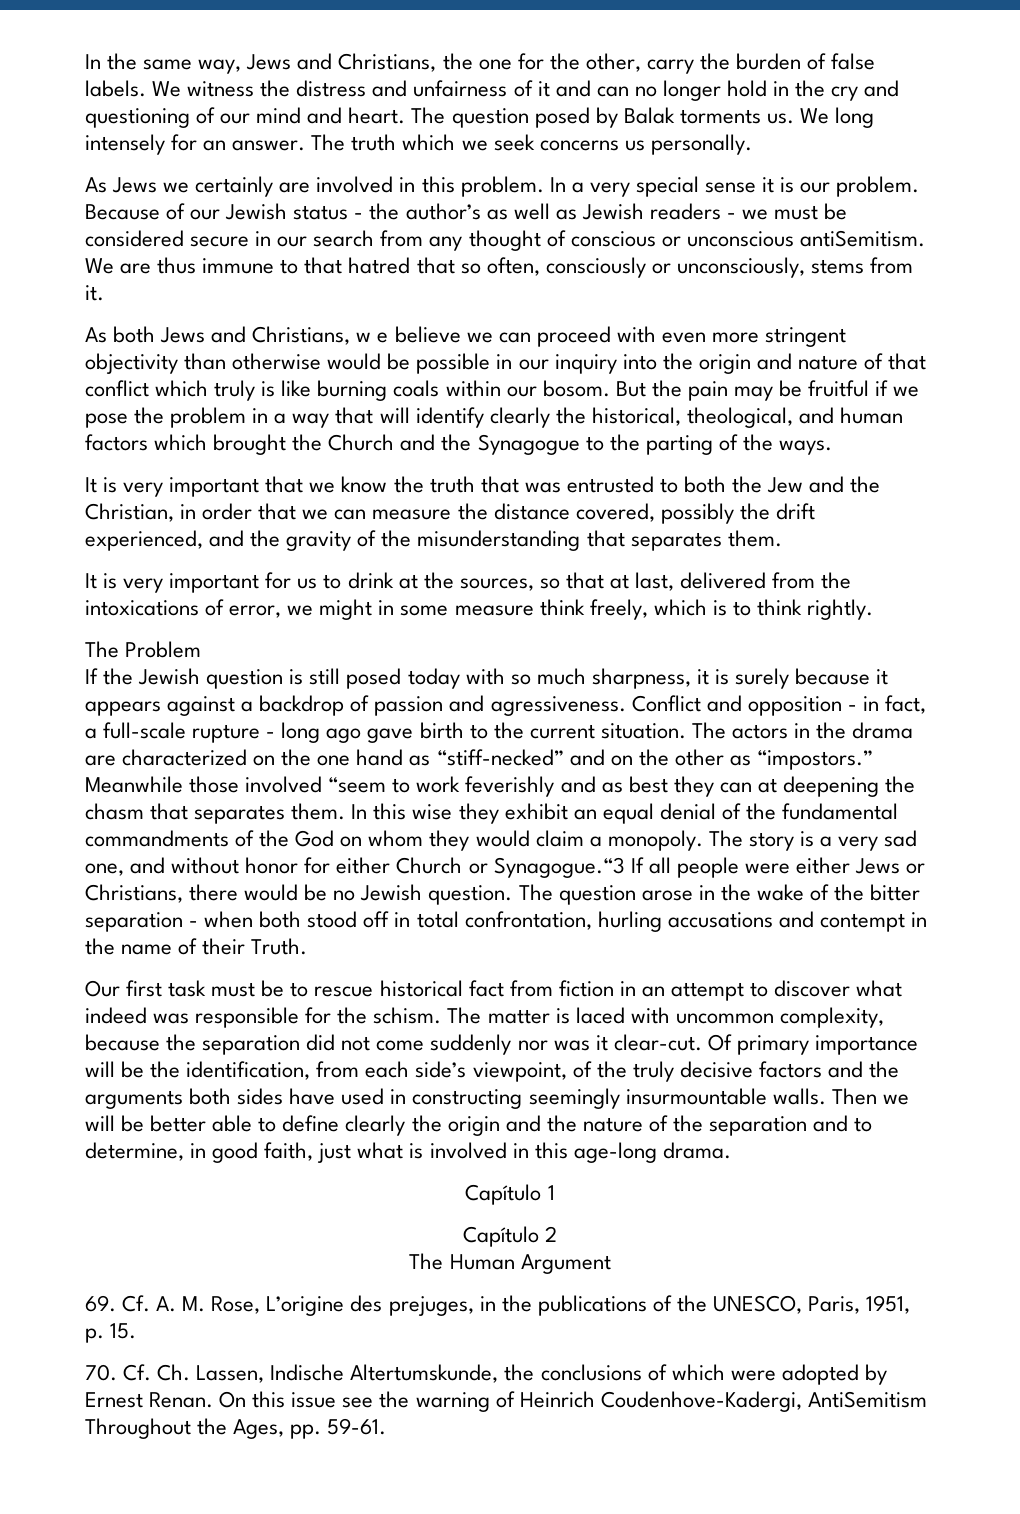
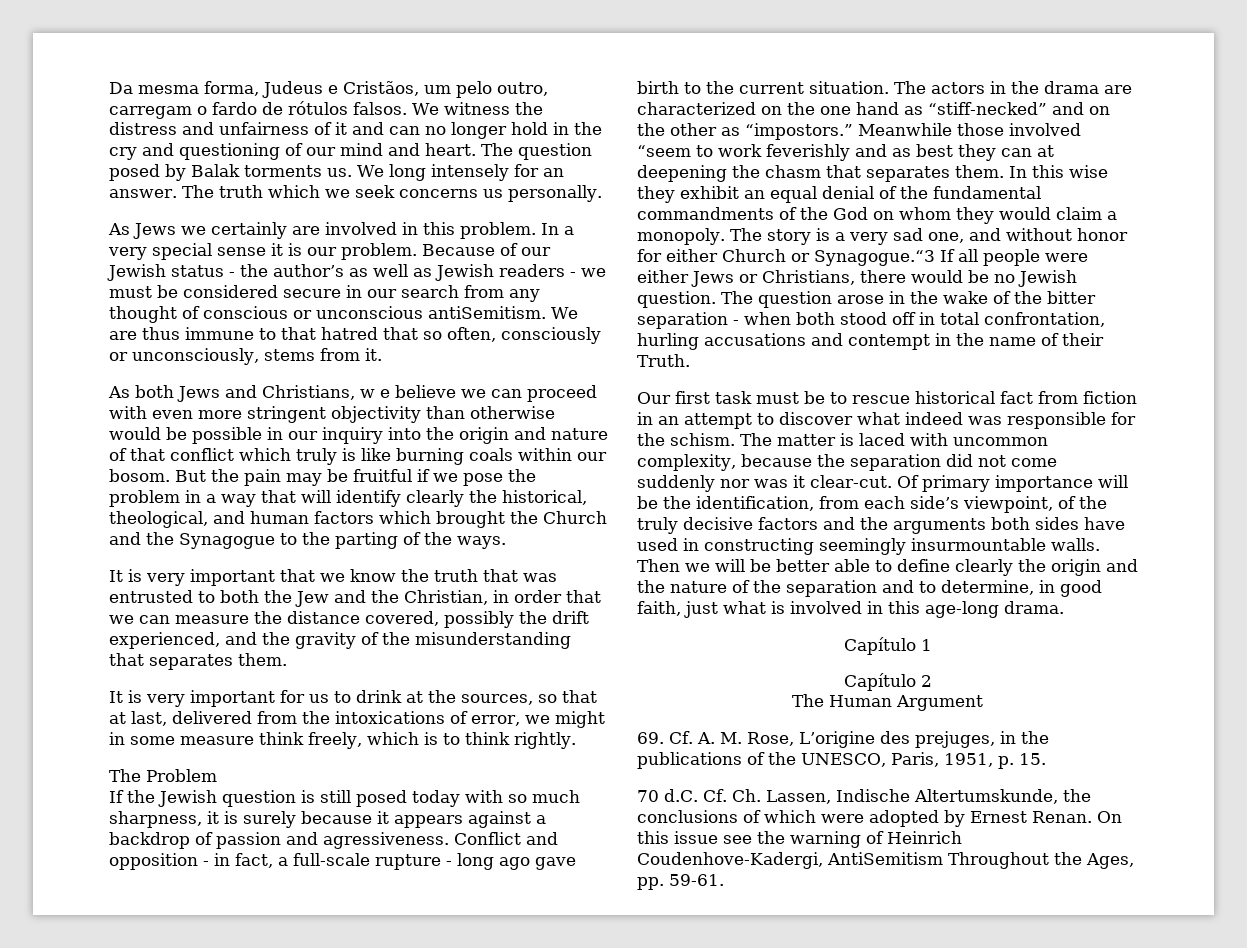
- In the same way, Jews and Christians, the one for the other, carry the burden of false labels.
+ Da mesma forma, Judeus e Cristãos, um pelo outro, carregam o fardo de rótulos falsos.
- 70. Cf. Ch. Lassen, Indische Altertumskunde, the conclusions of which were adopted by Ernest Renan.
+ 70 d.C. Cf. Ch. Lassen, Indische Altertumskunde, the conclusions of which were adopted by Ernest Renan.

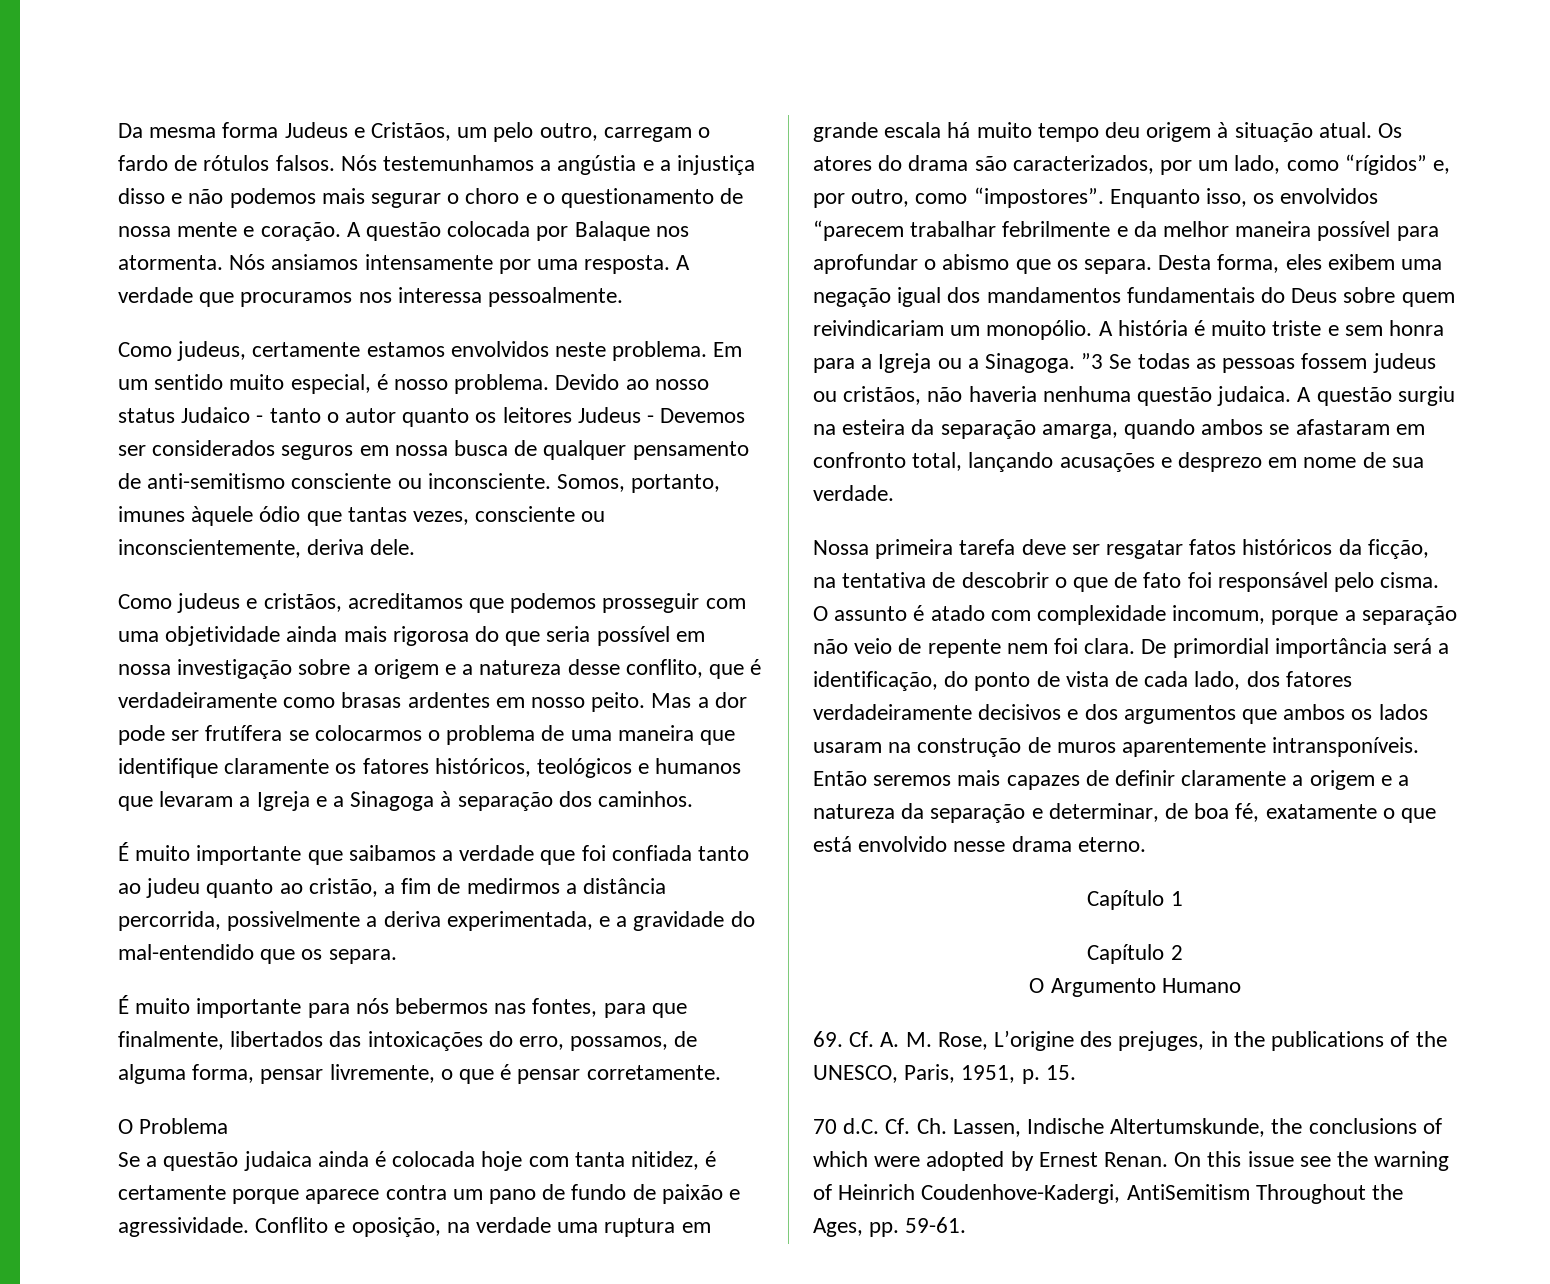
- Da mesma forma, Judeus e Cristãos, um pelo outro, carregam o fardo de rótulos falsos.
+ Da mesma forma Judeus e Cristãos, um pelo outro, carregam o fardo de rótulos falsos.
- We witness the distress and unfairness of it and can no longer hold in the cry and questioning of our mind and heart. The question posed by Balak torments us. We long intensely for an answer. The truth which we seek concerns us personally.
- As Jews we certainly are involved in this problem. In a very special sense it is our problem. Because of our Jewish status - the author’s as well as Jewish readers - we must be considered secure in our search from any thought of conscious or unconscious antiSemitism. We are thus immune to that hatred that so often, consciously or unconsciously, stems from it.
- As both Jews and Christians, w e believe we can proceed with even more stringent objectivity than otherwise would be possible in our inquiry into the origin and nature of that conflict which truly is like burning coals within our bosom. But the pain may be fruitful if we pose the problem in a way that will identify clearly the historical, theological, and human factors which brought the Church and the Synagogue to the parting of the ways.
- It is very important that we know the truth that was entrusted to both the Jew and the Christian, in order that we can measure the distance covered, possibly the drift experienced, and the gravity of the misunderstanding that separates them.
- It is very important for us to drink at the sources, so that at last, delivered from the intoxications of error, we might in some measure think freely, which is to think rightly.
- The Problem
- If the Jewish question is still posed today with so much sharpness, it is surely because it appears against a backdrop of passion and agressiveness. Conflict and opposition - in fact, a full-scale rupture - long ago gave birth to the current situation. The actors in the drama are characterized on the one hand as “stiff-necked” and on the other as “impostors.” Meanwhile those involved “seem to work feverishly and as best they can at deepening the chasm that separates them. In this wise they exhibit an equal denial of the fundamental commandments of the God on whom they would claim a monopoly. The story is a very sad one, and without honor for either Church or Synagogue.“3 If all people were either Jews or Christians, there would be no Jewish question. The question arose in the wake of the bitter separation - when both stood off in total confrontation, hurling accusations and contempt in the name of their Truth.
- Our first task must be to rescue historical fact from fiction in an attempt to discover what indeed was responsible for the schism. The matter is laced with uncommon complexity, because the separation did not come suddenly nor was it clear-cut. Of primary importance will be the identification, from each side’s viewpoint, of the truly decisive factors and the arguments both sides have used in constructing seemingly insurmountable walls. Then we will be better able to define clearly the origin and the nature of the separation and to determine, in good faith, just what is involved in this age-long drama.
+ Nós testemunhamos a angústia e a injustiça disso e não podemos mais segurar o choro e o questionamento de nossa mente e coração. A questão colocada por Balaque nos atormenta. Nós ansiamos intensamente por uma resposta. A verdade que procuramos nos interessa pessoalmente.
+ Como judeus, certamente estamos envolvidos neste problema. Em um sentido muito especial, é nosso problema. Devido ao nosso status Judaico - tanto o autor quanto os leitores Judeus - Devemos ser considerados seguros em nossa busca de qualquer pensamento de anti-semitismo consciente ou inconsciente. Somos, portanto, imunes àquele ódio que tantas vezes, consciente ou inconscientemente, deriva dele.
+ Como judeus e cristãos, acreditamos que podemos prosseguir com uma objetividade ainda mais rigorosa do que seria possível em nossa investigação sobre a origem e a natureza desse conflito, que é verdadeiramente como brasas ardentes em nosso peito. Mas a dor pode ser frutífera se colocarmos o problema de uma maneira que identifique claramente os fatores históricos, teológicos e humanos que levaram a Igreja e a Sinagoga à separação dos caminhos.
+ É muito importante que saibamos a verdade que foi confiada tanto ao judeu quanto ao cristão, a fim de medirmos a distância percorrida, possivelmente a deriva experimentada, e a gravidade do mal-entendido que os separa.
+ É muito importante para nós bebermos nas fontes, para que finalmente, libertados das intoxicações do erro, possamos, de alguma forma, pensar livremente, o que é pensar corretamente.
+ O Problema
+ Se a questão judaica ainda é colocada hoje com tanta nitidez, é certamente porque aparece contra um pano de fundo de paixão e agressividade. Conflito e oposição, na verdade uma ruptura em grande escala há muito tempo deu origem à situação atual. Os atores do drama são caracterizados, por um lado, como “rígidos” e, por outro, como “impostores”. Enquanto isso, os envolvidos “parecem trabalhar febrilmente e da melhor maneira possível para aprofundar o abismo que os separa. Desta forma, eles exibem uma negação igual dos mandamentos fundamentais do Deus sobre quem reivindicariam um monopólio. A história é muito triste e sem honra para a Igreja ou a Sinagoga. ”3 Se todas as pessoas fossem judeus ou cristãos, não haveria nenhuma questão judaica. A questão surgiu na esteira da separação amarga, quando ambos se afastaram em confronto total, lançando acusações e desprezo em nome de sua verdade.
+ Nossa primeira tarefa deve ser resgatar fatos históricos da ficção, na tentativa de descobrir o que de fato foi responsável pelo cisma. O assunto é atado com complexidade incomum, porque a separação não veio de repente nem foi clara. De primordial importância será a identificação, do ponto de vista de cada lado, dos fatores verdadeiramente decisivos e dos argumentos que ambos os lados usaram na construção de muros aparentemente intransponíveis. Então seremos mais capazes de definir claramente a origem e a natureza da separação e determinar, de boa fé, exatamente o que está envolvido nesse drama eterno.
- The Human Argument
+ O Argumento Humano

